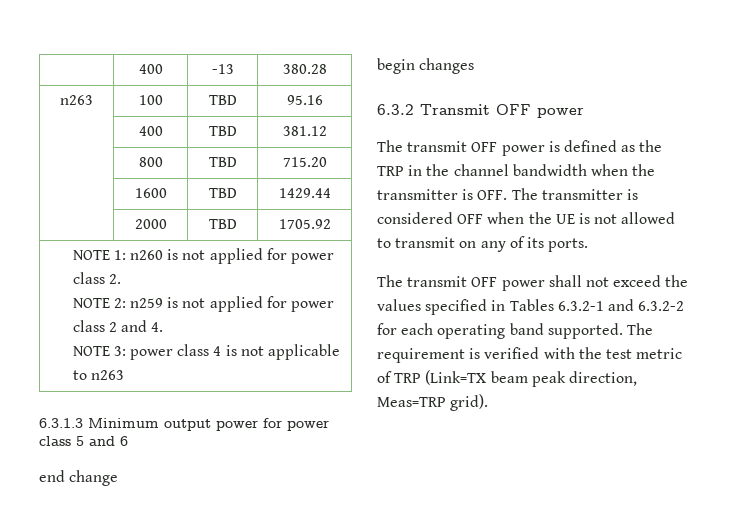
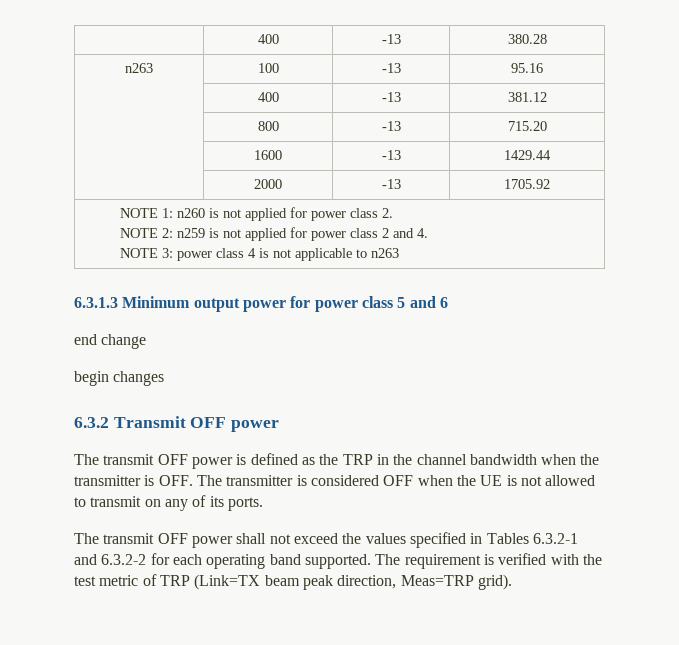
- n263 | 100 | TBD | 95.16
+ n263 | 100 | -13 | 95.16
- | 400 | TBD | 381.12
+ | 400 | -13 | 381.12
- | 800 | TBD | 715.20
+ | 800 | -13 | 715.20
- | 1600 | TBD | 1429.44
+ | 1600 | -13 | 1429.44
- | 2000 | TBD | 1705.92
+ | 2000 | -13 | 1705.92

